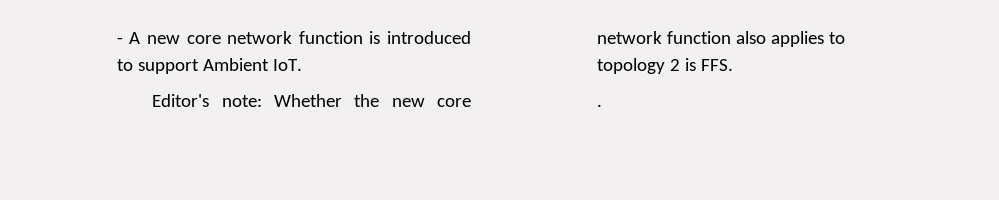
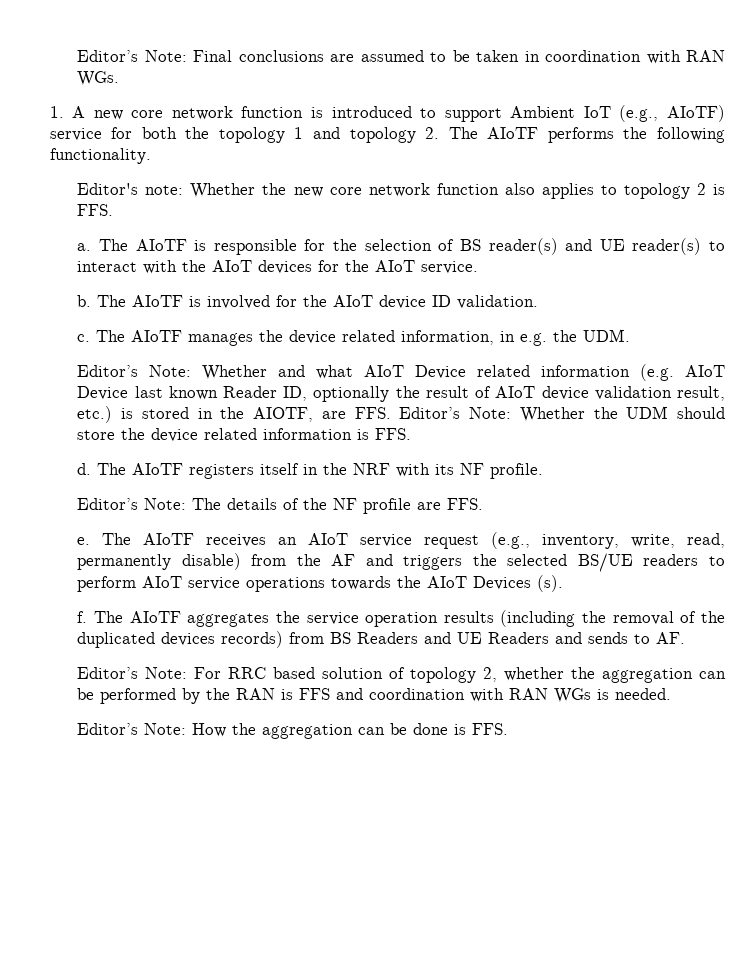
- - A new core network function is introduced to support Ambient IoT.
+ Editor’s Note: Final conclusions are assumed to be taken in coordination with RAN WGs.
+ 1. A new core network function is introduced to support Ambient IoT (e.g., AIoTF) service for both the topology 1 and topology 2. The AIoTF performs the following functionality.
- .
+ a. The AIoTF is responsible for the selection of BS reader(s) and UE reader(s) to interact with the AIoT devices for the AIoT service.
+ b. The AIoTF is involved for the AIoT device ID validation.
+ c. The AIoTF manages the device related information, in e.g. the UDM.
+ Editor’s Note: Whether and what AIoT Device related information (e.g. AIoT Device last known Reader ID, optionally the result of AIoT device validation result, etc.) is stored in the AIOTF, are FFS. Editor’s Note: Whether the UDM should store the device related information is FFS.
+ d. The AIoTF registers itself in the NRF with its NF profile.
+ Editor’s Note: The details of the NF profile are FFS.
+ e. The AIoTF receives an AIoT service request (e.g., inventory, write, read, permanently disable) from the AF and triggers the selected BS/UE readers to perform AIoT service operations towards the AIoT Devices (s).
+ f. The AIoTF aggregates the service operation results (including the removal of the duplicated devices records) from BS Readers and UE Readers and sends to AF.
+ Editor’s Note: For RRC based solution of topology 2, whether the aggregation can be performed by the RAN is FFS and coordination with RAN WGs is needed.
+ Editor’s Note: How the aggregation can be done is FFS.

